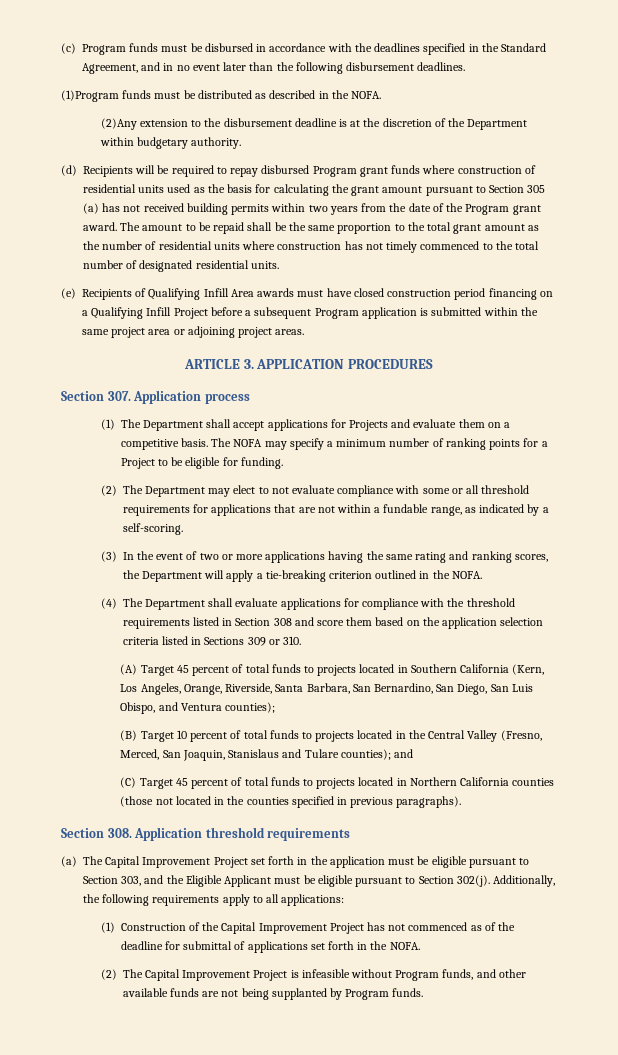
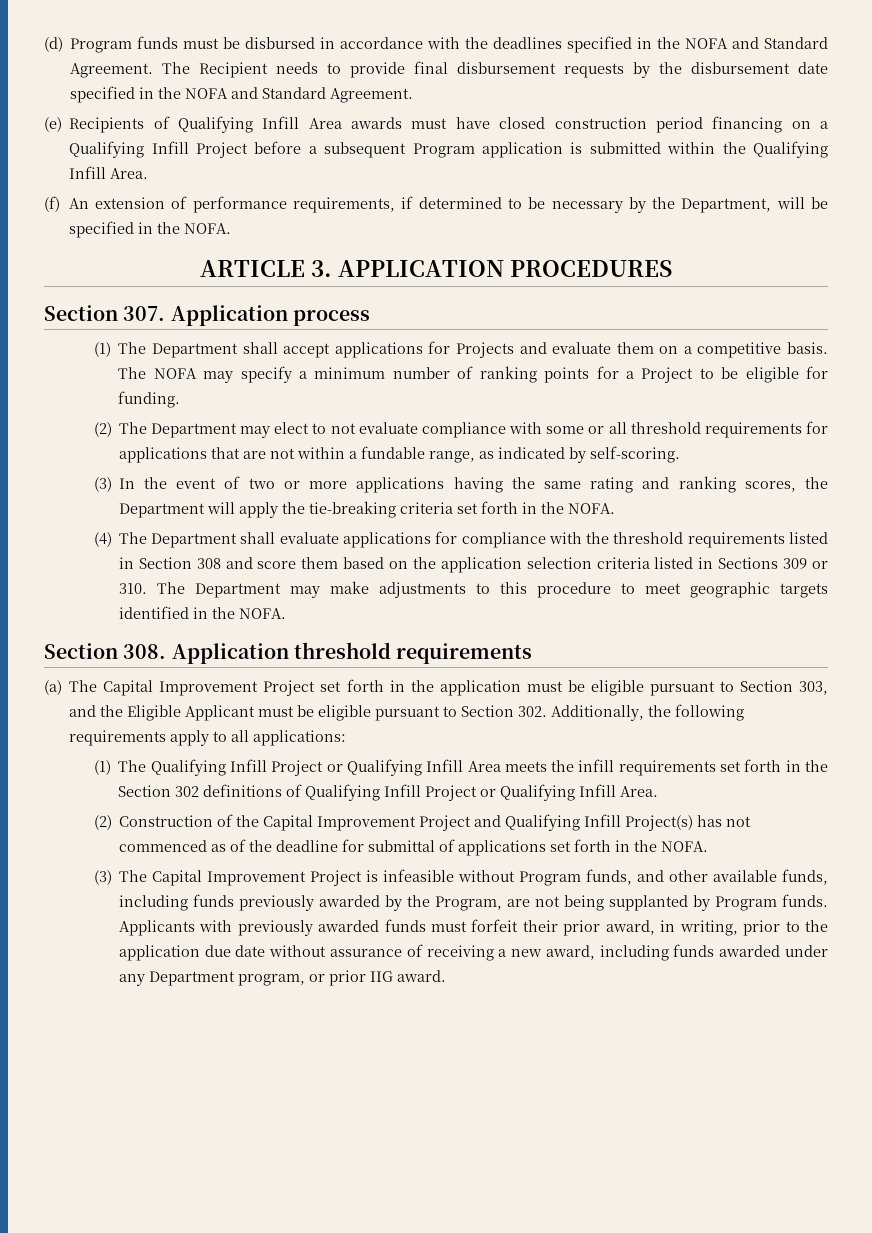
- (c) Program funds must be disbursed in accordance with the deadlines specified in the Standard Agreement, and in no event later than the following disbursement deadlines.
- (1)Program funds must be distributed as described in the NOFA.
- (2)Any extension to the disbursement deadline is at the discretion of the Department within budgetary authority.
- (d) Recipients will be required to repay disbursed Program grant funds where construction of residential units used as the basis for calculating the grant amount pursuant to Section 305 (a) has not received building permits within two years from the date of the Program grant award. The amount to be repaid shall be the same proportion to the total grant amount as the number of residential units where construction has not timely commenced to the total number of designated residential units.
+ (d) Program funds must be disbursed in accordance with the deadlines specified in the NOFA and Standard Agreement. The Recipient needs to provide final disbursement requests by the disbursement date specified in the NOFA and Standard Agreement.
- (e) Recipients of Qualifying Infill Area awards must have closed construction period financing on a Qualifying Infill Project before a subsequent Program application is submitted within the same project area or adjoining project areas.
+ (e) Recipients of Qualifying Infill Area awards must have closed construction period financing on a Qualifying Infill Project before a subsequent Program application is submitted within the Qualifying Infill Area.
+ (f) An extension of performance requirements, if determined to be necessary by the Department, will be specified in the NOFA.
- (2) The Department may elect to not evaluate compliance with some or all threshold requirements for applications that are not within a fundable range, as indicated by a self-scoring.
+ (2) The Department may elect to not evaluate compliance with some or all threshold requirements for applications that are not within a fundable range, as indicated by self-scoring.
- (3) In the event of two or more applications having the same rating and ranking scores, the Department will apply a tie-breaking criterion outlined in the NOFA.
+ (3) In the event of two or more applications having the same rating and ranking scores, the Department will apply the tie-breaking criteria set forth in the NOFA.
- (4) The Department shall evaluate applications for compliance with the threshold requirements listed in Section 308 and score them based on the application selection criteria listed in Sections 309 or 310.
- (A) Target 45 percent of total funds to projects located in Southern California (Kern, Los Angeles, Orange, Riverside, Santa Barbara, San Bernardino, San Diego, San Luis Obispo, and Ventura counties);
- (B) Target 10 percent of total funds to projects located in the Central Valley (Fresno, Merced, San Joaquin, Stanislaus and Tulare counties); and
- (C) Target 45 percent of total funds to projects located in Northern California counties (those not located in the counties specified in previous paragraphs).
+ (4) The Department shall evaluate applications for compliance with the threshold requirements listed in Section 308 and score them based on the application selection criteria listed in Sections 309 or 310. The Department may make adjustments to this procedure to meet geographic targets identified in the NOFA.
- (a) The Capital Improvement Project set forth in the application must be eligible pursuant to Section 303, and the Eligible Applicant must be eligible pursuant to Section 302(j). Additionally, the following requirements apply to all applications:
+ (a) The Capital Improvement Project set forth in the application must be eligible pursuant to Section 303, and the Eligible Applicant must be eligible pursuant to Section 302. Additionally, the following requirements apply to all applications:
- (1) Construction of the Capital Improvement Project has not commenced as of the deadline for submittal of applications set forth in the NOFA.
+ (1) The Qualifying Infill Project or Qualifying Infill Area meets the infill requirements set forth in the Section 302 definitions of Qualifying Infill Project or Qualifying Infill Area.
+ (2) Construction of the Capital Improvement Project and Qualifying Infill Project(s) has not commenced as of the deadline for submittal of applications set forth in the NOFA.
- (2) The Capital Improvement Project is infeasible without Program funds, and other available funds are not being supplanted by Program funds.
+ (3) The Capital Improvement Project is infeasible without Program funds, and other available funds, including funds previously awarded by the Program, are not being supplanted by Program funds.
+ Applicants with previously awarded funds must forfeit their prior award, in writing, prior to the application due date without assurance of receiving a new award, including funds awarded under any Department program, or prior IIG award.

